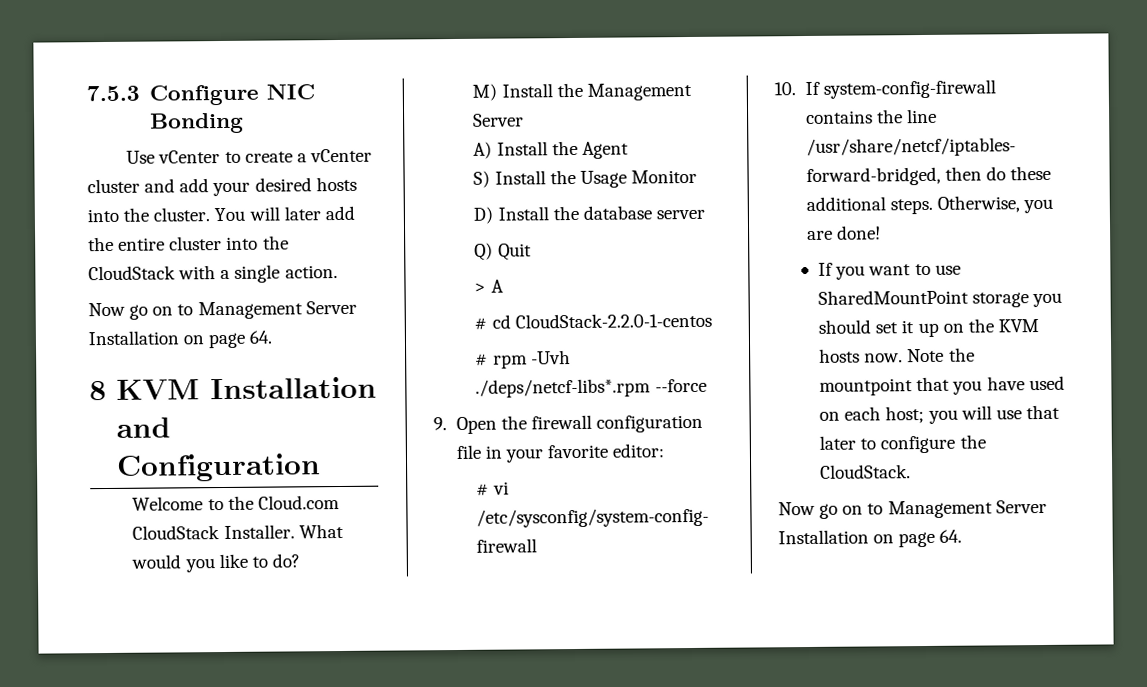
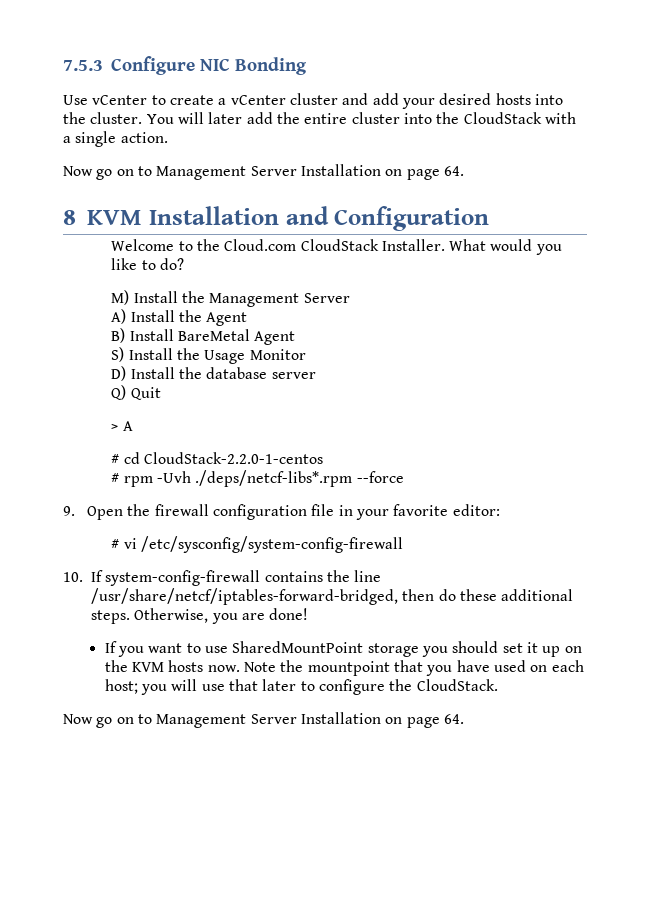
+ B) Install BareMetal Agent

